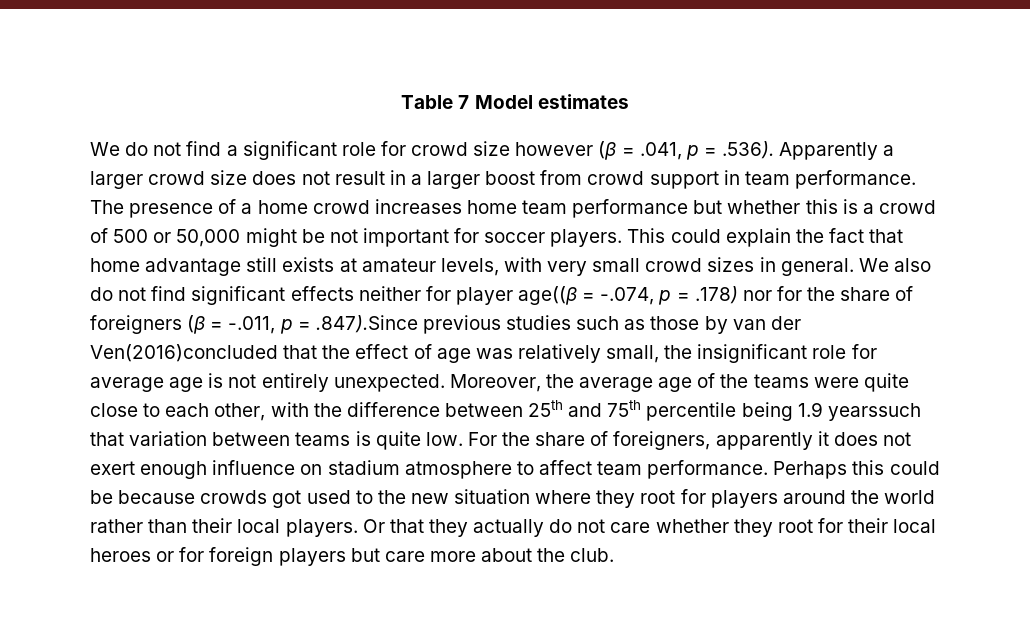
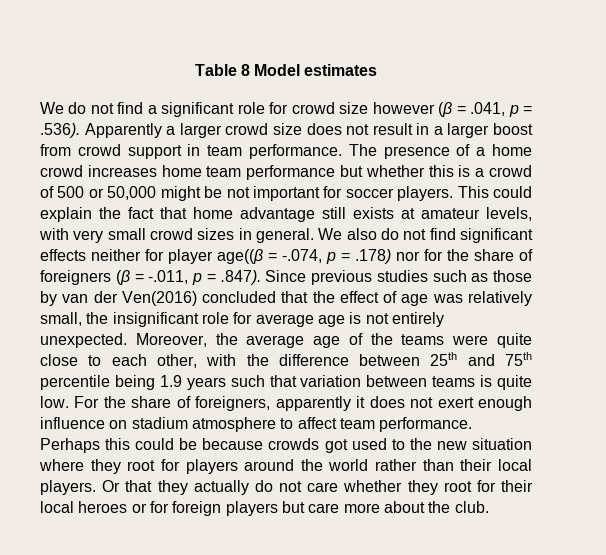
- Table 7 Model estimates
+ Table 8 Model estimates
- We also do not find significant effects neither for player age((β = -.074, p = .178) nor for the share of foreigners (β = -.011, p = .847).Since previous studies such as those by van der Ven(2016)concluded that the effect of age was relatively small, the insignificant role for average age is not entirely unexpected.
+ We also do not find significant effects neither for player age((β = -.074, p = .178) nor for the share of foreigners (β = -.011, p = .847). Since previous studies such as those by van der Ven(2016) concluded that the effect of age was relatively small, the insignificant role for average age is not entirely unexpected.
- Moreover, the average age of the teams were quite close to each other, with the difference between 25th and 75th percentile being 1.9 yearssuch that variation between teams is quite low.
+ Moreover, the average age of the teams were quite close to each other, with the difference between 25th and 75th percentile being 1.9 years such that variation between teams is quite low.

